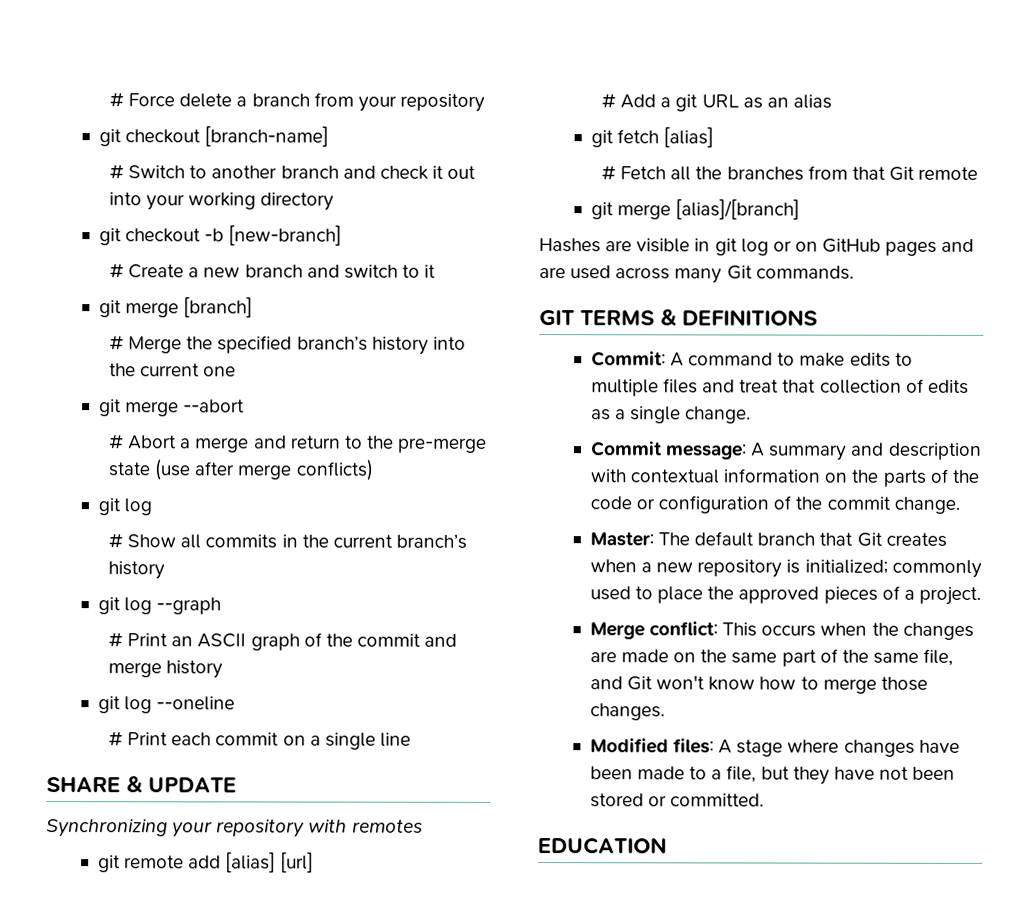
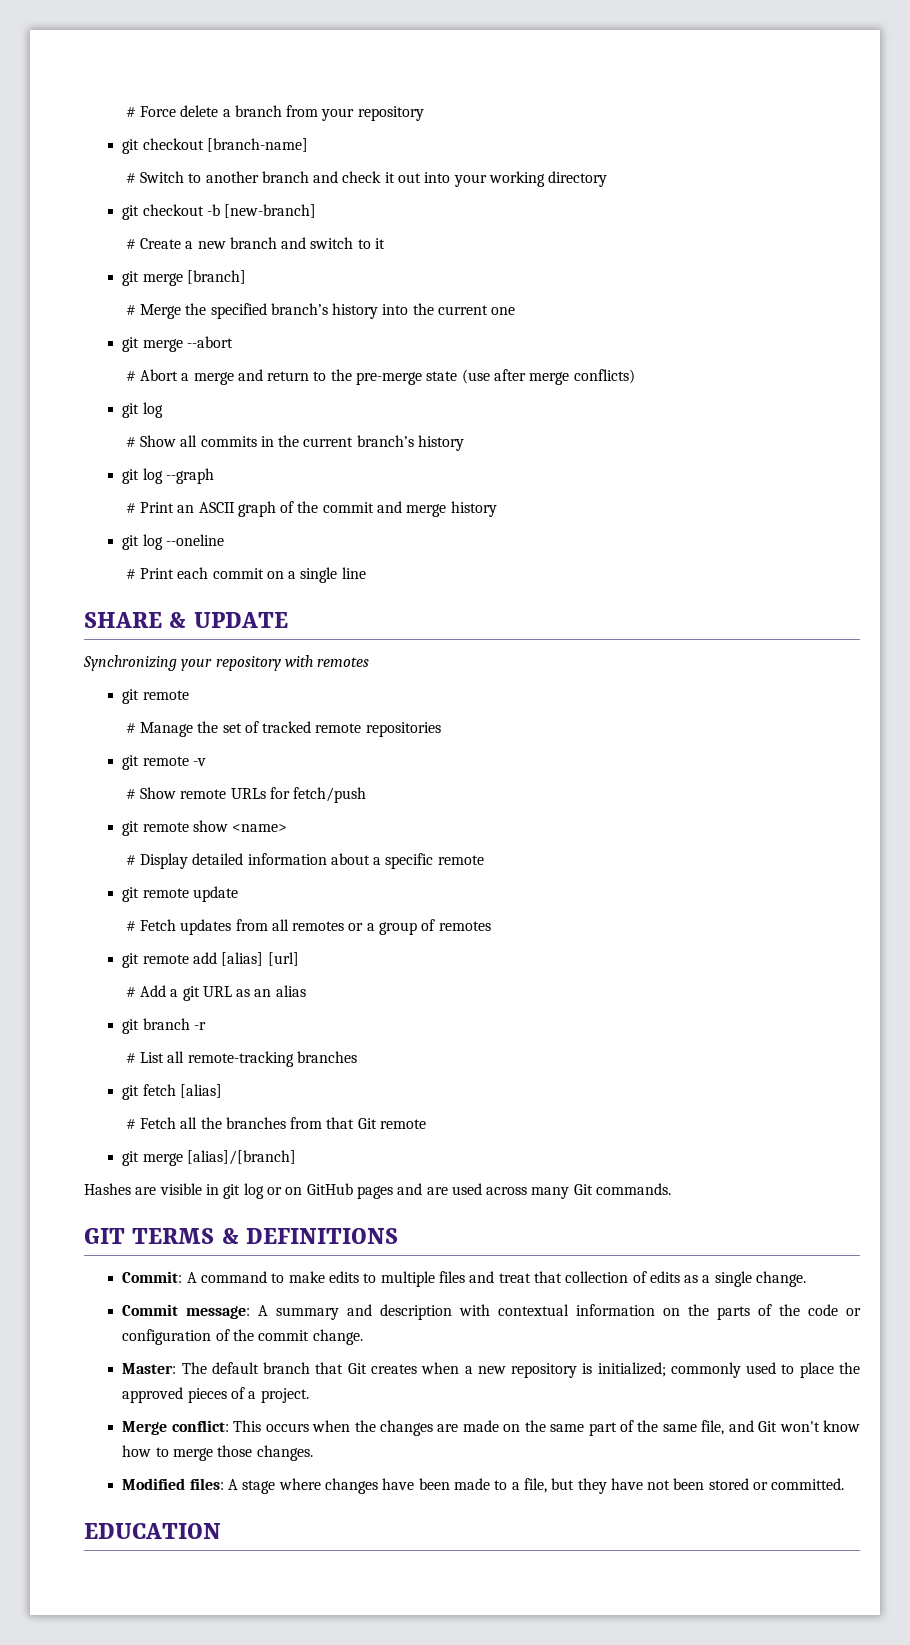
  Synchronizing your repository with remotes
+ git remote
+ # Manage the set of tracked remote repositories
+ git remote -v
+ # Show remote URLs for fetch/push
+ git remote show <name>
+ # Display detailed information about a specific remote
+ git remote update
+ # Fetch updates from all remotes or a group of remotes
+ git branch -r
+ # List all remote-tracking branches

